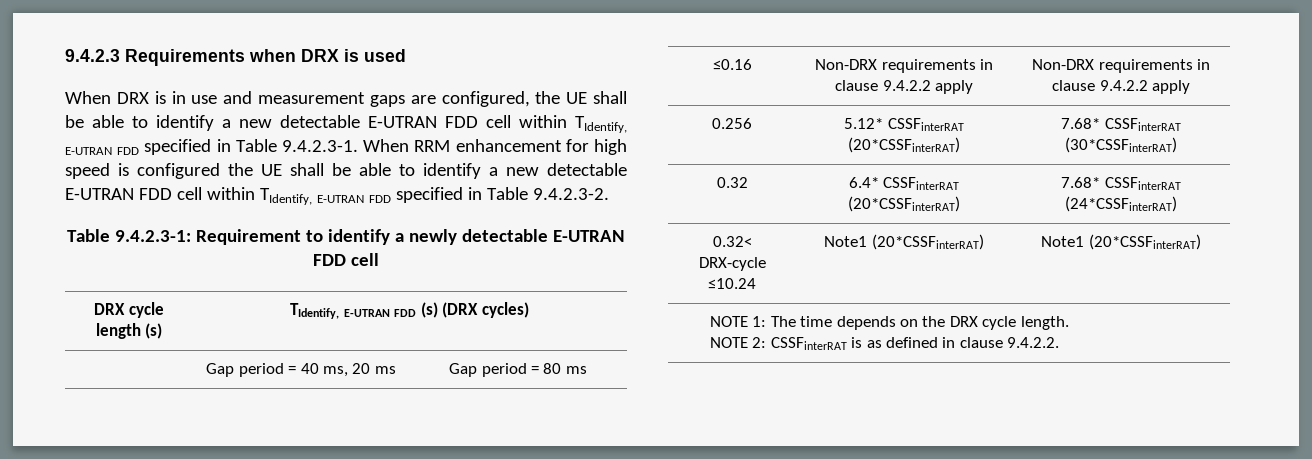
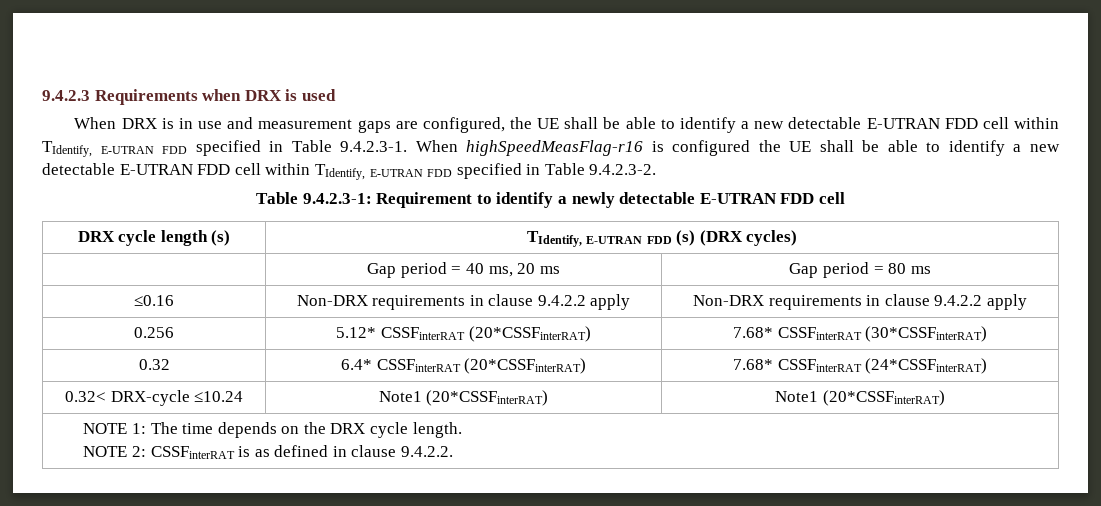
- When DRX is in use and measurement gaps are configured, the UE shall be able to identify a new detectable E-UTRAN FDD cell within TIdentify, E-UTRAN FDD specified in Table 9.4.2.3-1. When RRM enhancement for high speed is configured the UE shall be able to identify a new detectable E-UTRAN FDD cell within TIdentify, E-UTRAN FDD specified in Table 9.4.2.3-2.
+ When DRX is in use and measurement gaps are configured, the UE shall be able to identify a new detectable E-UTRAN FDD cell within TIdentify, E-UTRAN FDD specified in Table 9.4.2.3-1. When highSpeedMeasFlag-r16 is configured the UE shall be able to identify a new detectable E-UTRAN FDD cell within TIdentify, E-UTRAN FDD specified in Table 9.4.2.3-2.

